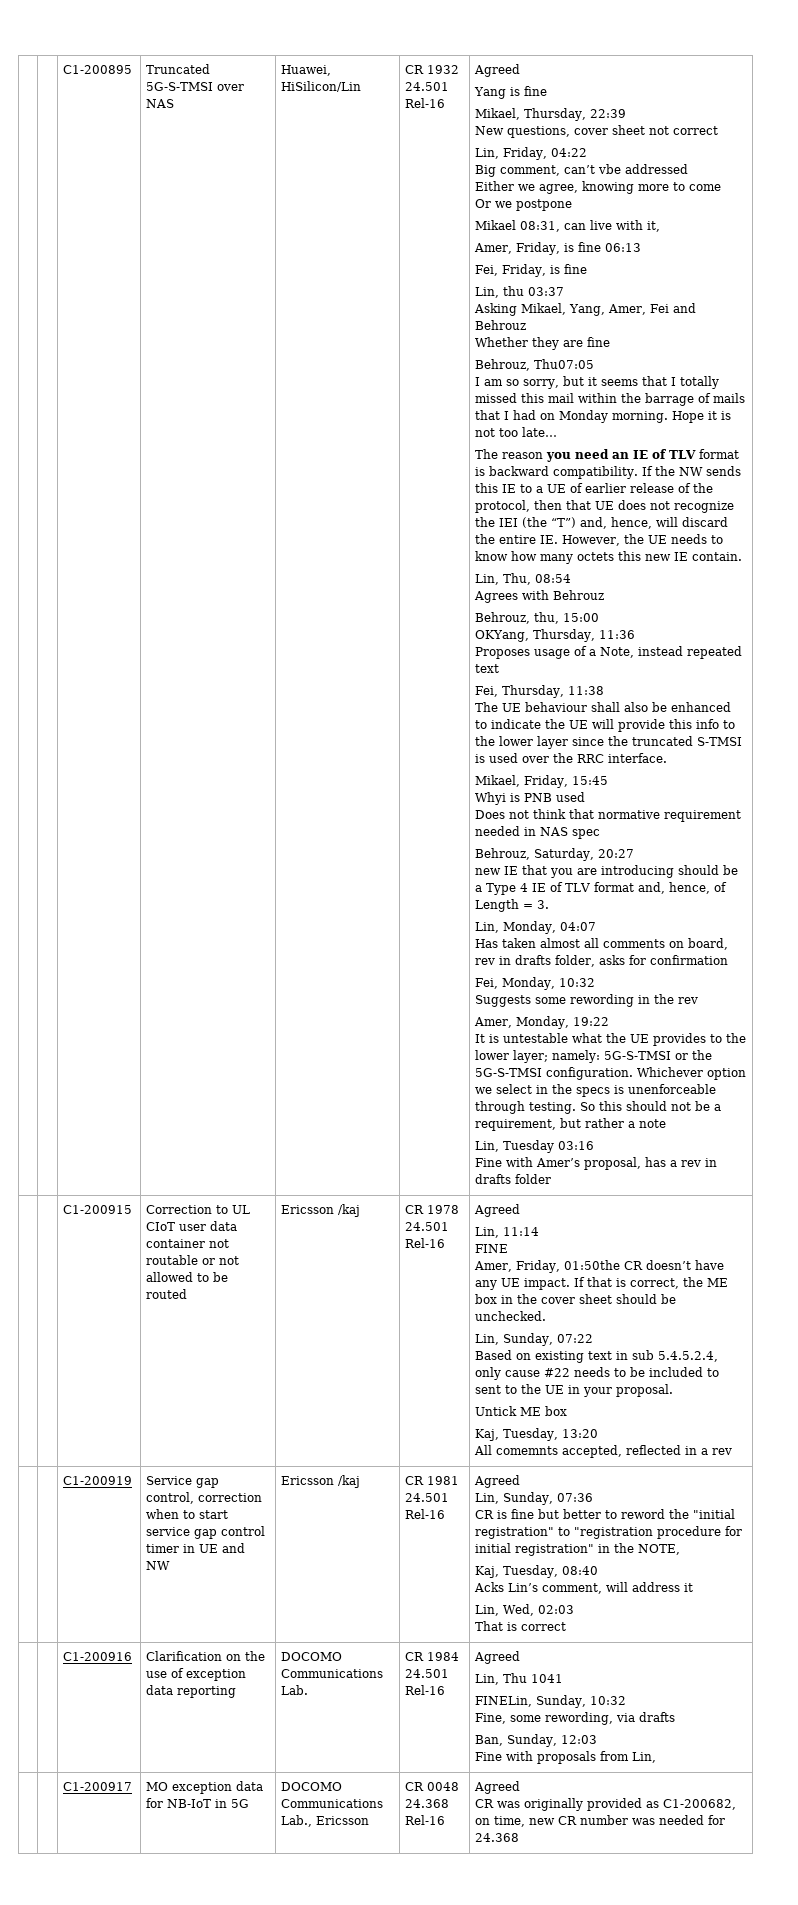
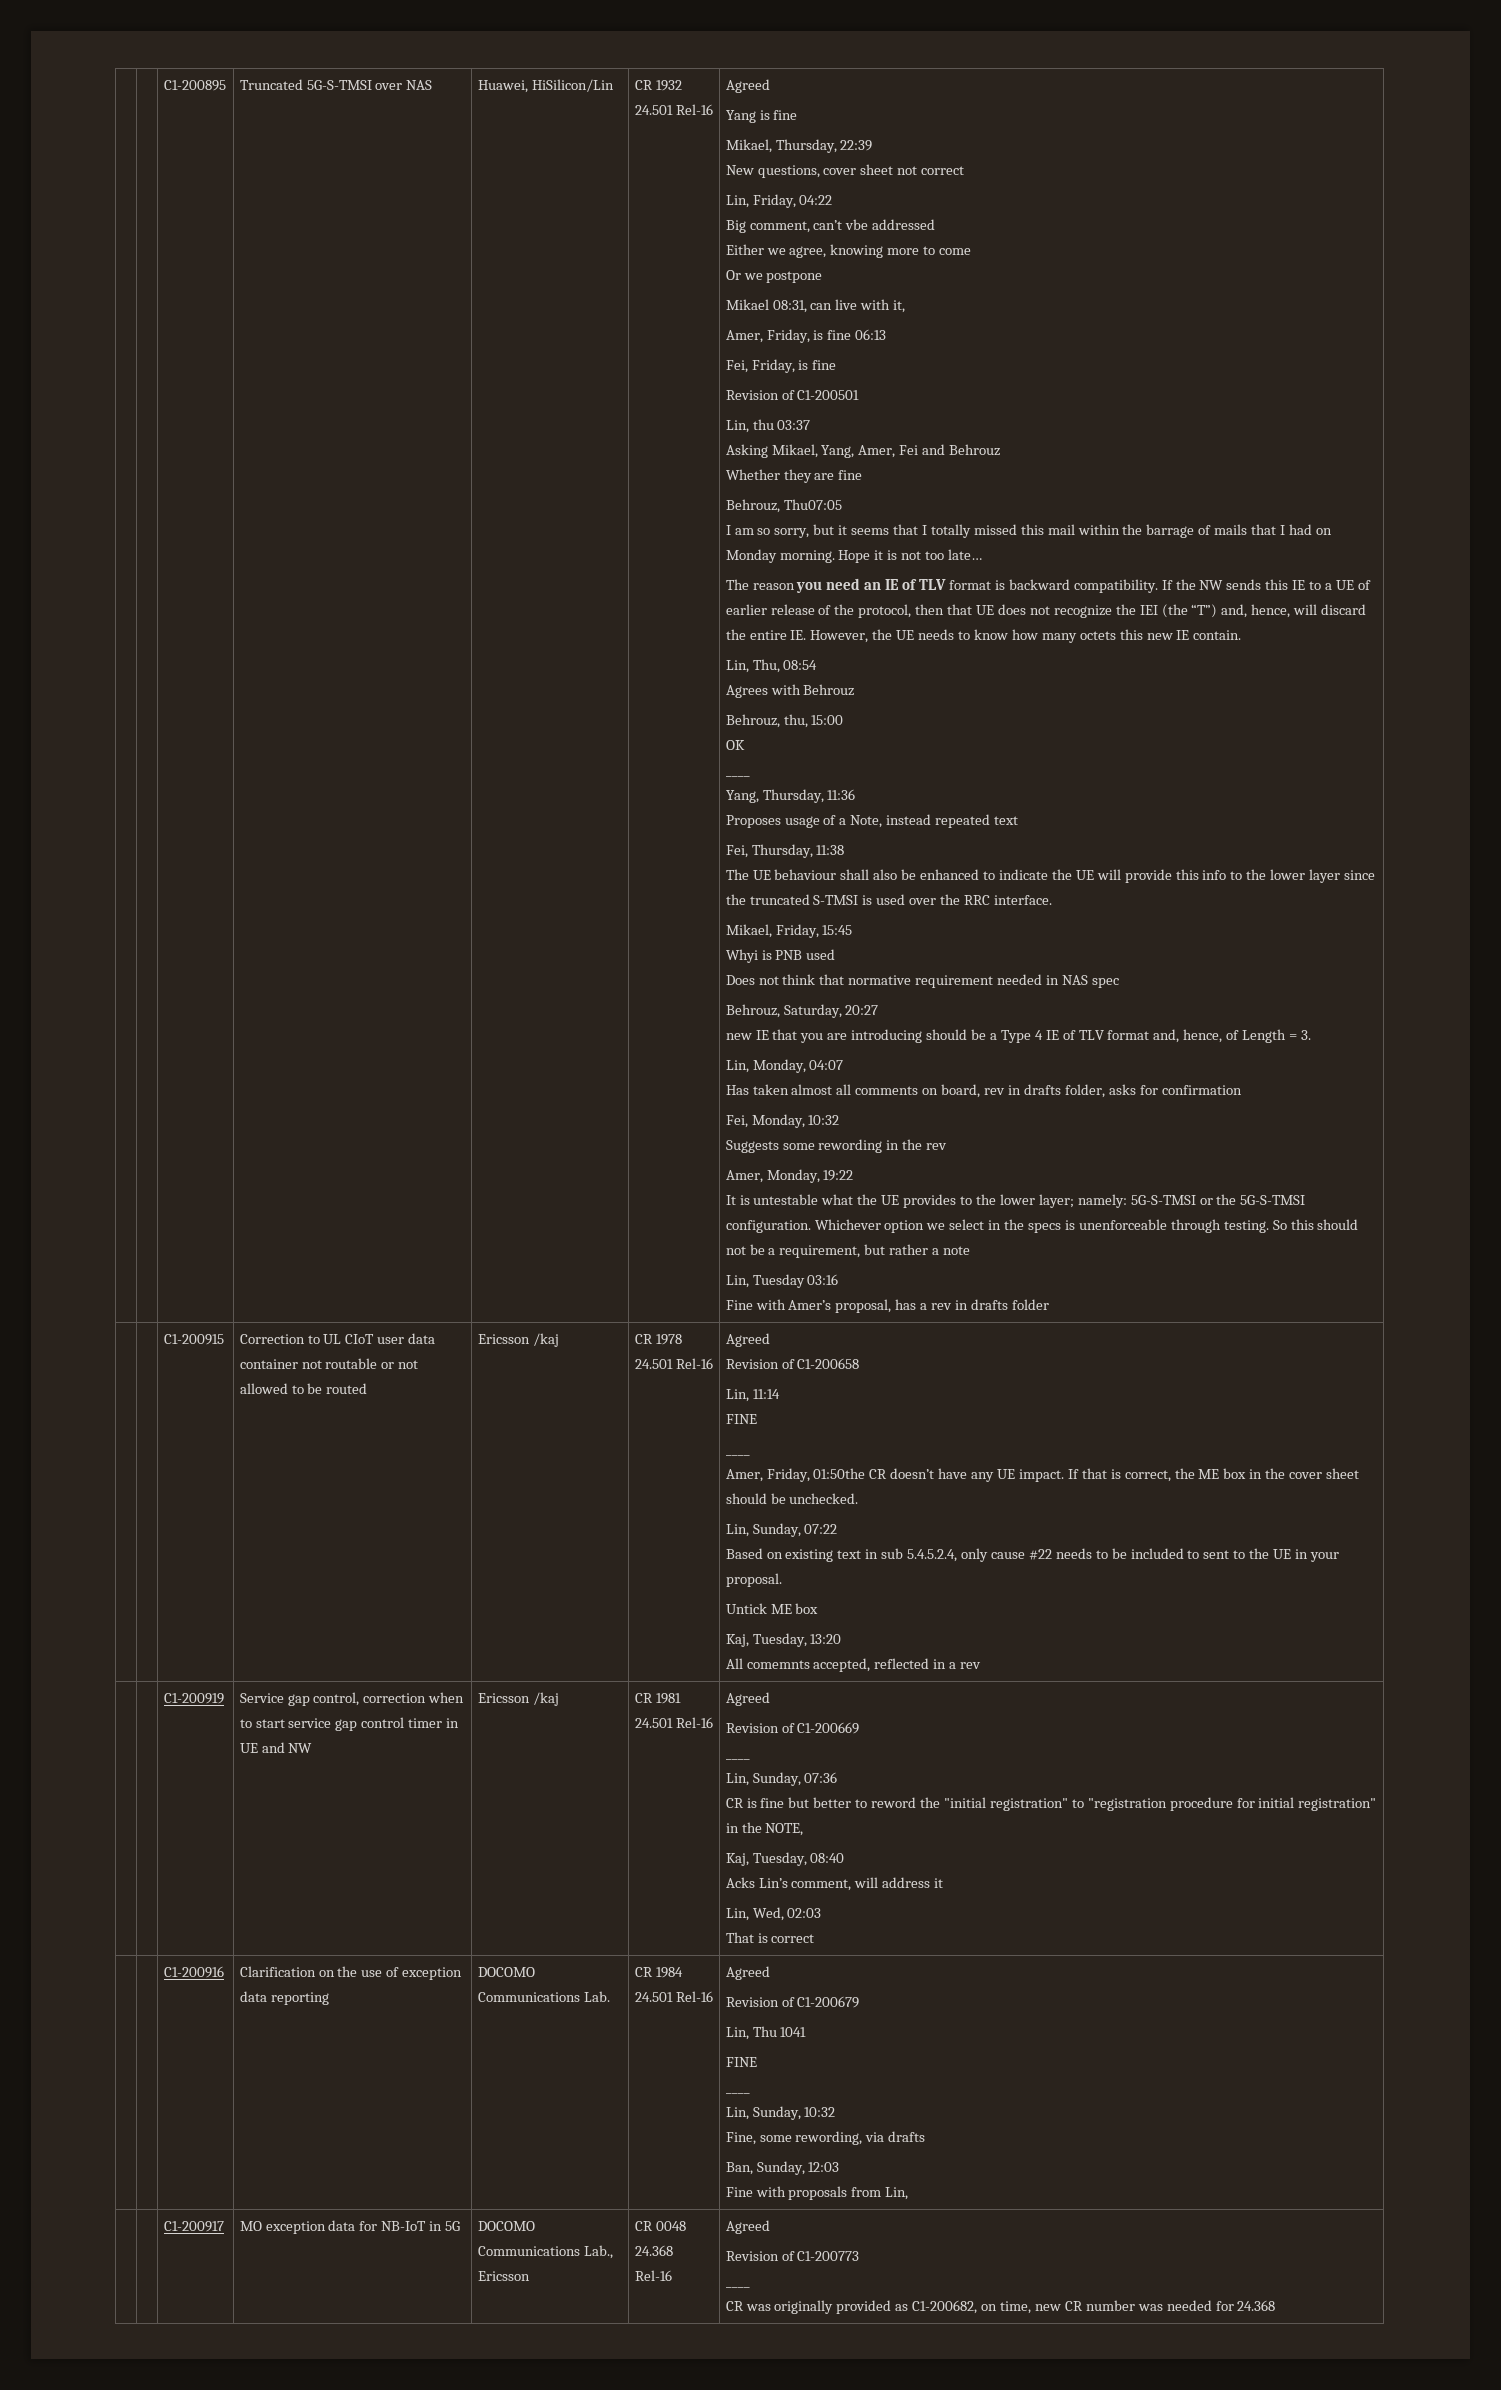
+ Revision of C1-200501
- OKYang, Thursday, 11:36
+ OK
+ ____
+ Yang, Thursday, 11:36
+ Revision of C1-200658
  Lin, 11:14
  FINE
+ ____
+ Revision of C1-200669
+ ____
+ Revision of C1-200679
  Lin, Thu 1041
- FINELin, Sunday, 10:32
+ FINE
+ ____
+ Lin, Sunday, 10:32
  | | C1-200917 | MO exception data for NB-IoT in 5G | DOCOMO Communications Lab., Ericsson | CR 0048 24.368 Rel-16 | Agreed
+ Revision of C1-200773
+ ____

